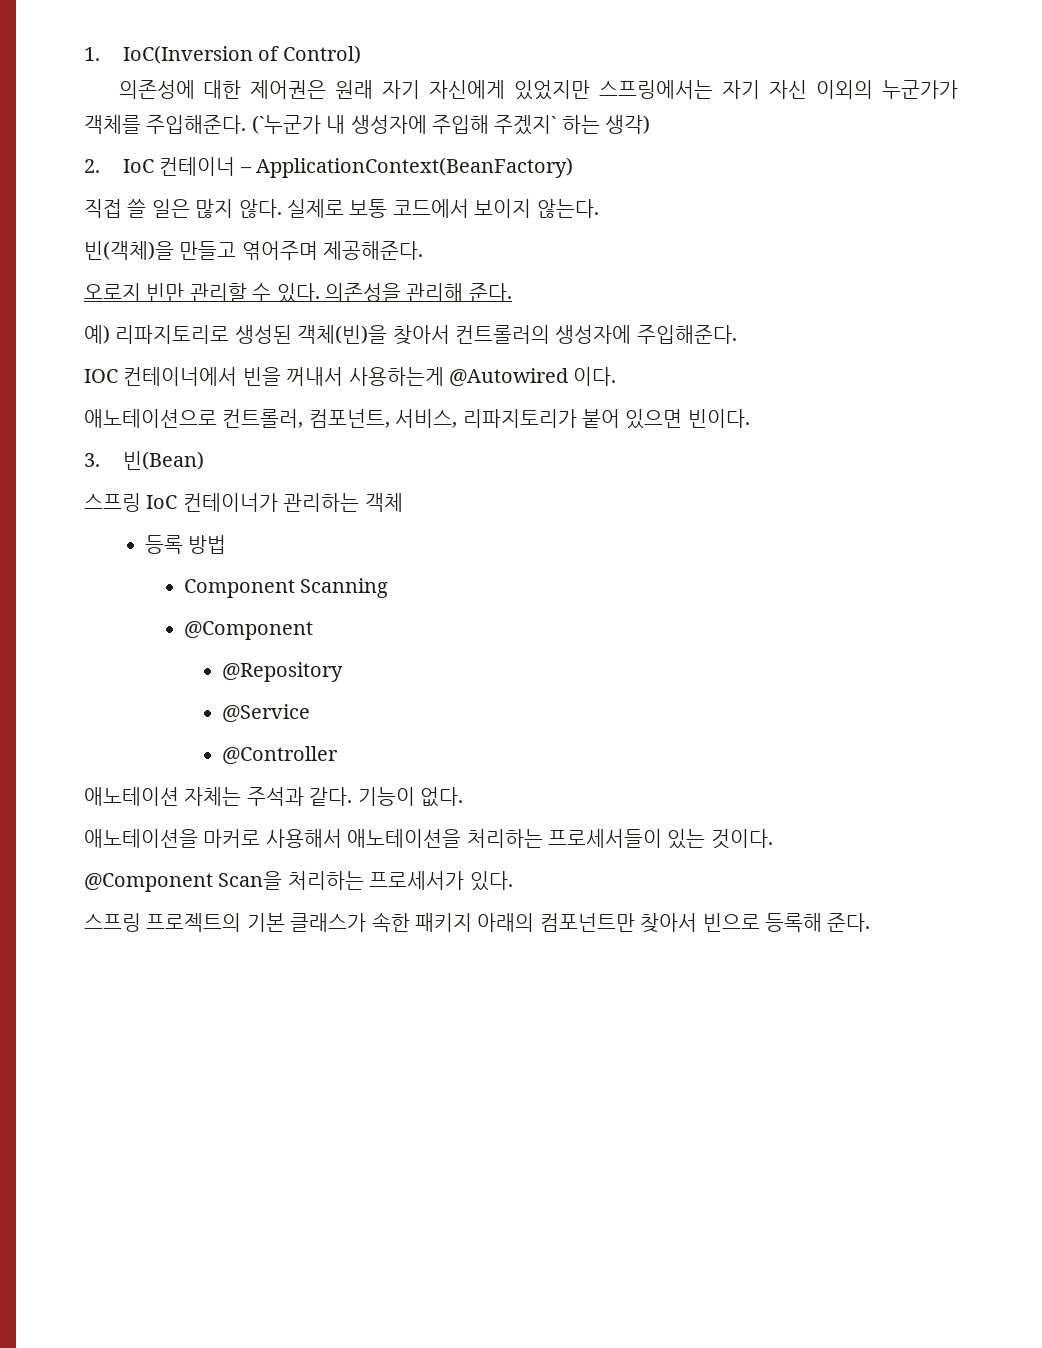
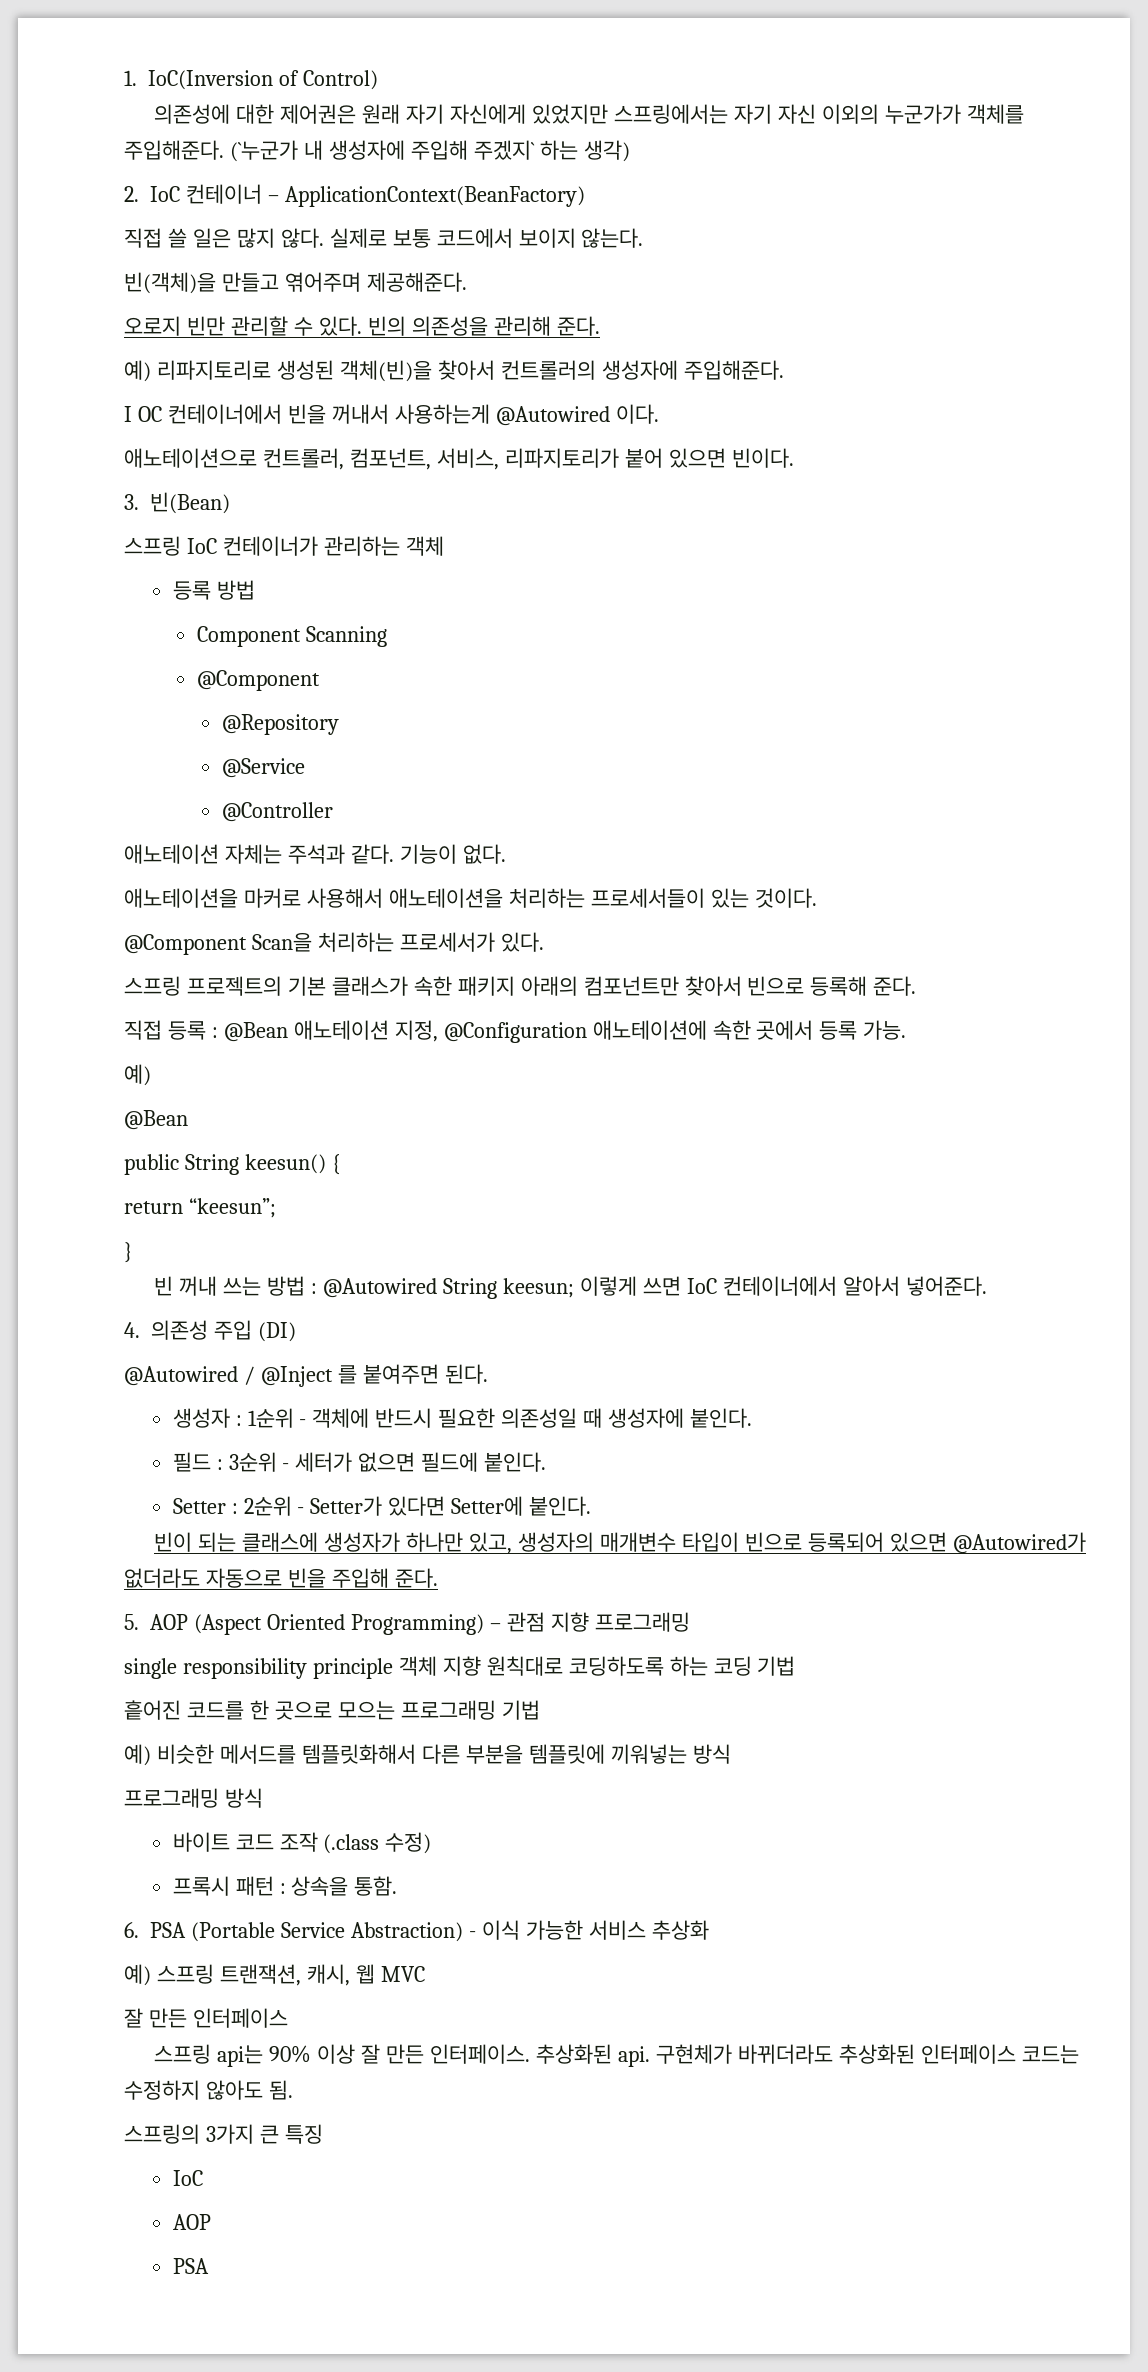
- 의존성을 관리해 준다.
+ 빈의 의존성을 관리해 준다.
- IOC 컨테이너에서 빈을 꺼내서 사용하는게 @Autowired 이다.
+ I OC 컨테이너에서 빈을 꺼내서 사용하는게 @Autowired 이다.
+ 직접 등록 : @Bean 애노테이션 지정, @Configuration 애노테이션에 속한 곳에서 등록 가능.
+ 예)
+ @Bean
+ public String keesun() {
+ return “keesun”;
+ }
+ 빈 꺼내 쓰는 방법 : @Autowired String keesun; 이렇게 쓰면 IoC 컨테이너에서 알아서 넣어준다.
+ 4. 의존성 주입 (DI)
+ @Autowired / @Inject 를 붙여주면 된다.
+ 생성자 : 1순위 - 객체에 반드시 필요한 의존성일 때 생성자에 붙인다.
+ 필드 : 3순위 - 세터가 없으면 필드에 붙인다.
+ Setter : 2순위 - Setter가 있다면 Setter에 붙인다.
+ 빈이 되는 클래스에 생성자가 하나만 있고, 생성자의 매개변수 타입이 빈으로 등록되어 있으면 @Autowired가 없더라도 자동으로 빈을 주입해 준다.
+ 5. AOP (Aspect Oriented Programming) – 관점 지향 프로그래밍
+ single responsibility principle 객체 지향 원칙대로 코딩하도록 하는 코딩 기법
+ 흩어진 코드를 한 곳으로 모으는 프로그래밍 기법
+ 예) 비슷한 메서드를 템플릿화해서 다른 부분을 템플릿에 끼워넣는 방식
+ 프로그래밍 방식
+ 바이트 코드 조작 (.class 수정)
+ 프록시 패턴 : 상속을 통함.
+ 6. PSA (Portable Service Abstraction) - 이식 가능한 서비스 추상화
+ 예) 스프링 트랜잭션, 캐시, 웹 MVC
+ 잘 만든 인터페이스
+ 스프링 api는 90% 이상 잘 만든 인터페이스. 추상화된 api. 구현체가 바뀌더라도 추상화된 인터페이스 코드는 수정하지 않아도 됨.
+ 스프링의 3가지 큰 특징
+ IoC
+ AOP
+ PSA

